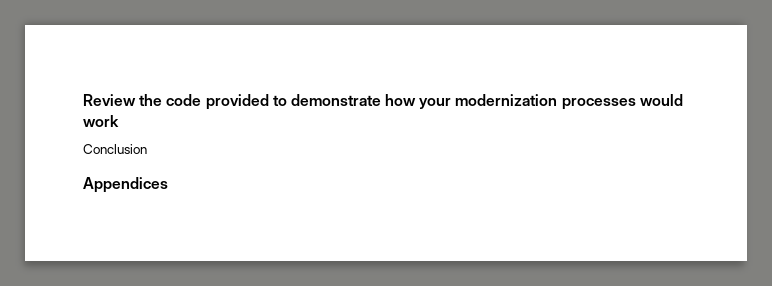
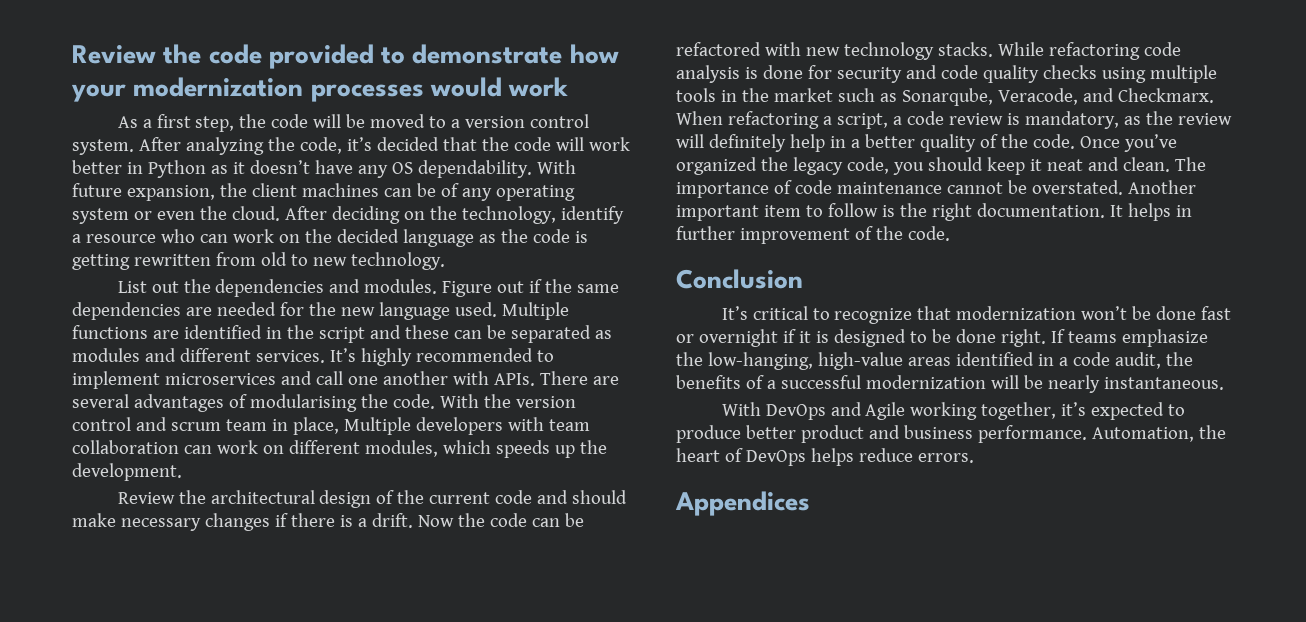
+ As a first step, the code will be moved to a version control system. After analyzing the code, it’s decided that the code will work better in Python as it doesn’t have any OS dependability. With future expansion, the client machines can be of any operating system or even the cloud. After deciding on the technology, identify a resource who can work on the decided language as the code is getting rewritten from old to new technology.
+ List out the dependencies and modules. Figure out if the same dependencies are needed for the new language used. Multiple functions are identified in the script and these can be separated as modules and different services. It’s highly recommended to implement microservices and call one another with APIs. There are several advantages of modularising the code. With the version control and scrum team in place, Multiple developers with team collaboration can work on different modules, which speeds up the development.
+ Review the architectural design of the current code and should make necessary changes if there is a drift. Now the code can be refactored with new technology stacks. While refactoring code analysis is done for security and code quality checks using multiple tools in the market such as Sonarqube, Veracode, and Checkmarx. When refactoring a script, a code review is mandatory, as the review will definitely help in a better quality of the code. Once you’ve organized the legacy code, you should keep it neat and clean. The importance of code maintenance cannot be overstated. Another important item to follow is the right documentation. It helps in further improvement of the code.
  Conclusion
+ It’s critical to recognize that modernization won’t be done fast or overnight if it is designed to be done right. If teams emphasize the low-hanging, high-value areas identified in a code audit, the benefits of a successful modernization will be nearly instantaneous.
+ With DevOps and Agile working together, it’s expected to produce better product and business performance. Automation, the heart of DevOps helps reduce errors.

